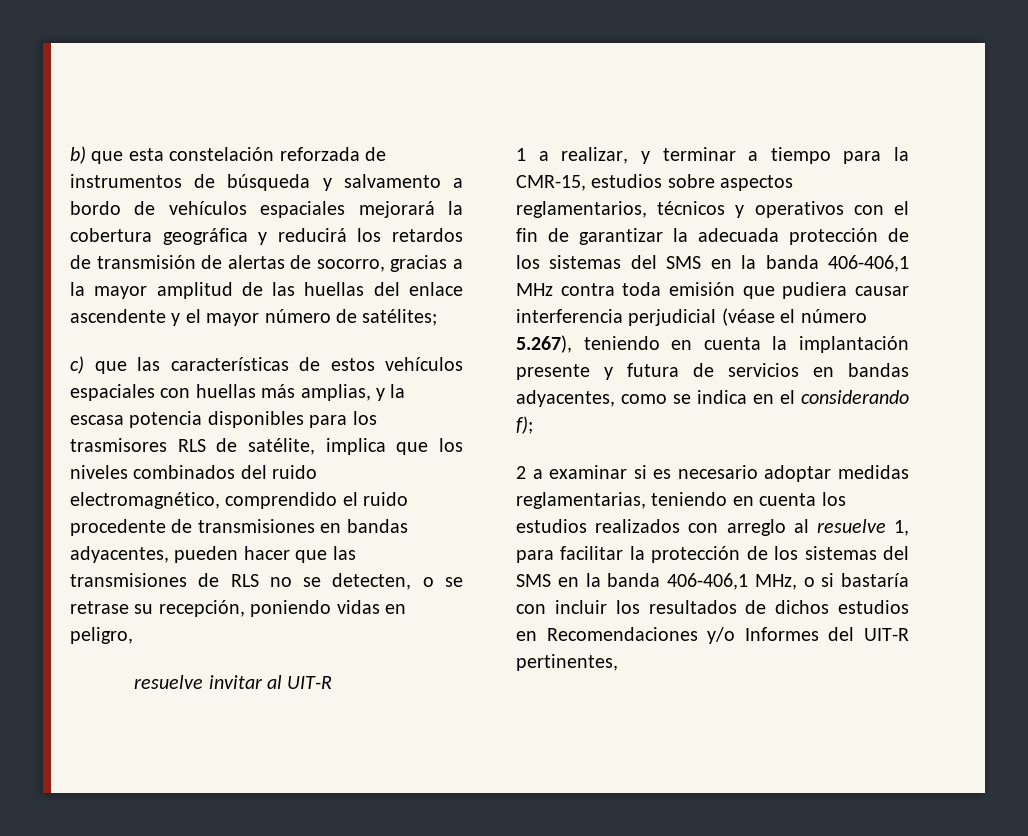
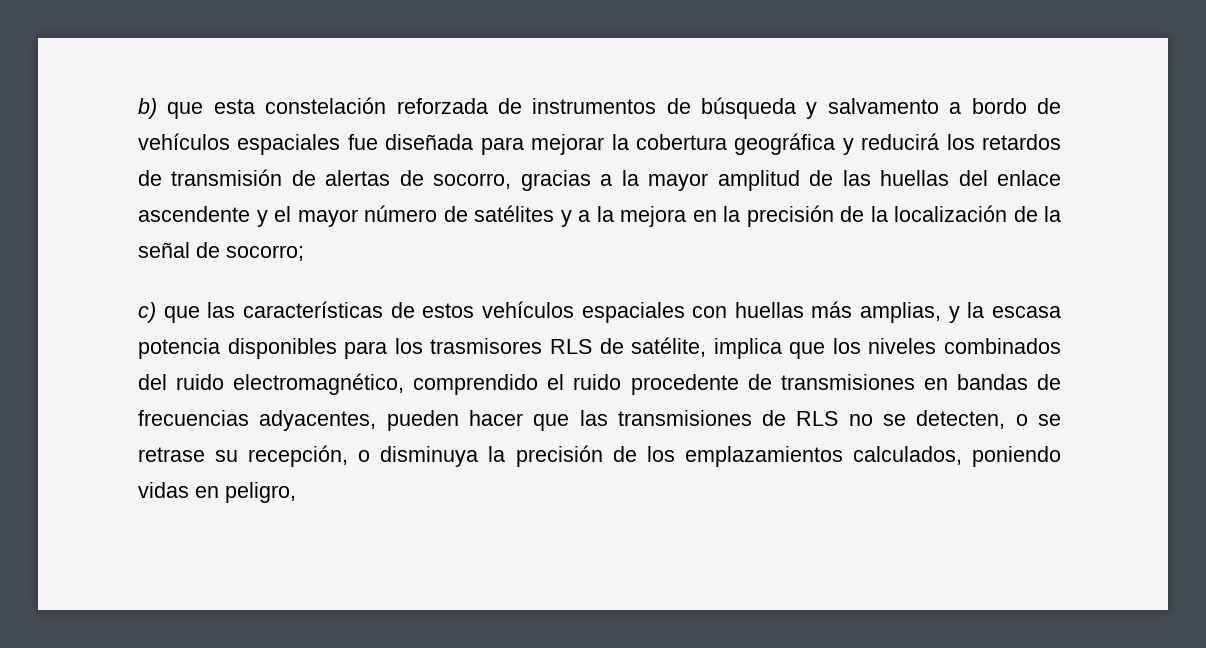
- b) que esta constelación reforzada de instrumentos de búsqueda y salvamento a bordo de vehículos espaciales mejorará la cobertura geográfica y reducirá los retardos de transmisión de alertas de socorro, gracias a la mayor amplitud de las huellas del enlace ascendente y el mayor número de satélites;
+ b) que esta constelación reforzada de instrumentos de búsqueda y salvamento a bordo de vehículos espaciales fue diseñada para mejorar la cobertura geográfica y reducirá los retardos de transmisión de alertas de socorro, gracias a la mayor amplitud de las huellas del enlace ascendente y el mayor número de satélites y a la mejora en la precisión de la localización de la señal de socorro;
- c) que las características de estos vehículos espaciales con huellas más amplias, y la escasa potencia disponibles para los trasmisores RLS de satélite, implica que los niveles combinados del ruido electromagnético, comprendido el ruido procedente de transmisiones en bandas adyacentes, pueden hacer que las transmisiones de RLS no se detecten, o se retrase su recepción, poniendo vidas en peligro,
- resuelve invitar al UIT-R
- 1 a realizar, y terminar a tiempo para la CMR-15, estudios sobre aspectos reglamentarios, técnicos y operativos con el fin de garantizar la adecuada protección de los sistemas del SMS en la banda 406-406,1 MHz contra toda emisión que pudiera causar interferencia perjudicial (véase el número 5.267), teniendo en cuenta la implantación presente y futura de servicios en bandas adyacentes, como se indica en el considerando f);
- 2 a examinar si es necesario adoptar medidas reglamentarias, teniendo en cuenta los estudios realizados con arreglo al resuelve 1, para facilitar la protección de los sistemas del SMS en la banda 406-406,1 MHz, o si bastaría con incluir los resultados de dichos estudios en Recomendaciones y/o Informes del UIT-R pertinentes,
+ c) que las características de estos vehículos espaciales con huellas más amplias, y la escasa potencia disponibles para los trasmisores RLS de satélite, implica que los niveles combinados del ruido electromagnético, comprendido el ruido procedente de transmisiones en bandas de frecuencias adyacentes, pueden hacer que las transmisiones de RLS no se detecten, o se retrase su recepción, o disminuya la precisión de los emplazamientos calculados, poniendo vidas en peligro,

